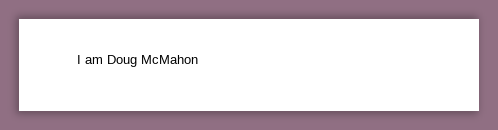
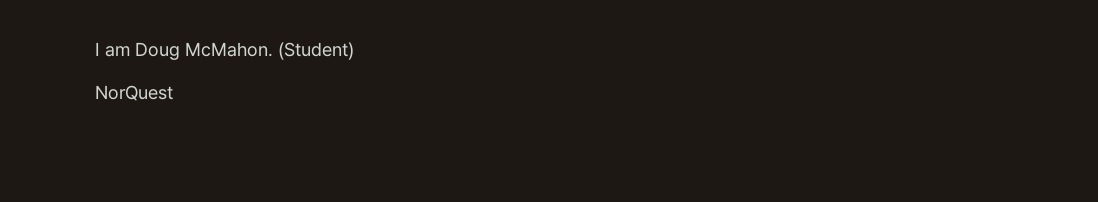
- I am Doug McMahon
+ I am Doug McMahon. (Student)
+ NorQuest

